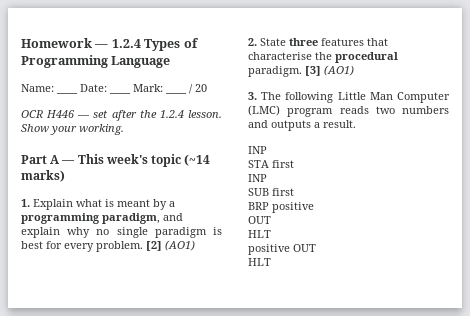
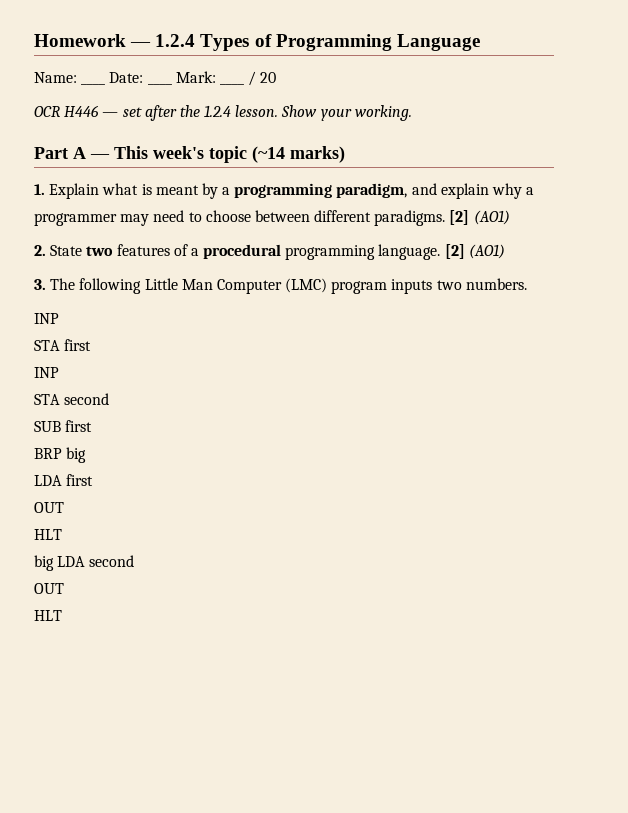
- 1. Explain what is meant by a programming paradigm, and explain why no single paradigm is best for every problem. [2] (AO1)
- 2. State three features that characterise the procedural paradigm. [3] (AO1)
+ 1. Explain what is meant by a programming paradigm, and explain why a programmer may need to choose between different paradigms. [2] (AO1)
+ 2. State two features of a procedural programming language. [2] (AO1)
- 3. The following Little Man Computer (LMC) program reads two numbers and outputs a result.
+ 3. The following Little Man Computer (LMC) program inputs two numbers.
+ STA second
- BRP positive
+ BRP big
+ LDA first
- positive OUT
+ big LDA second
+ OUT

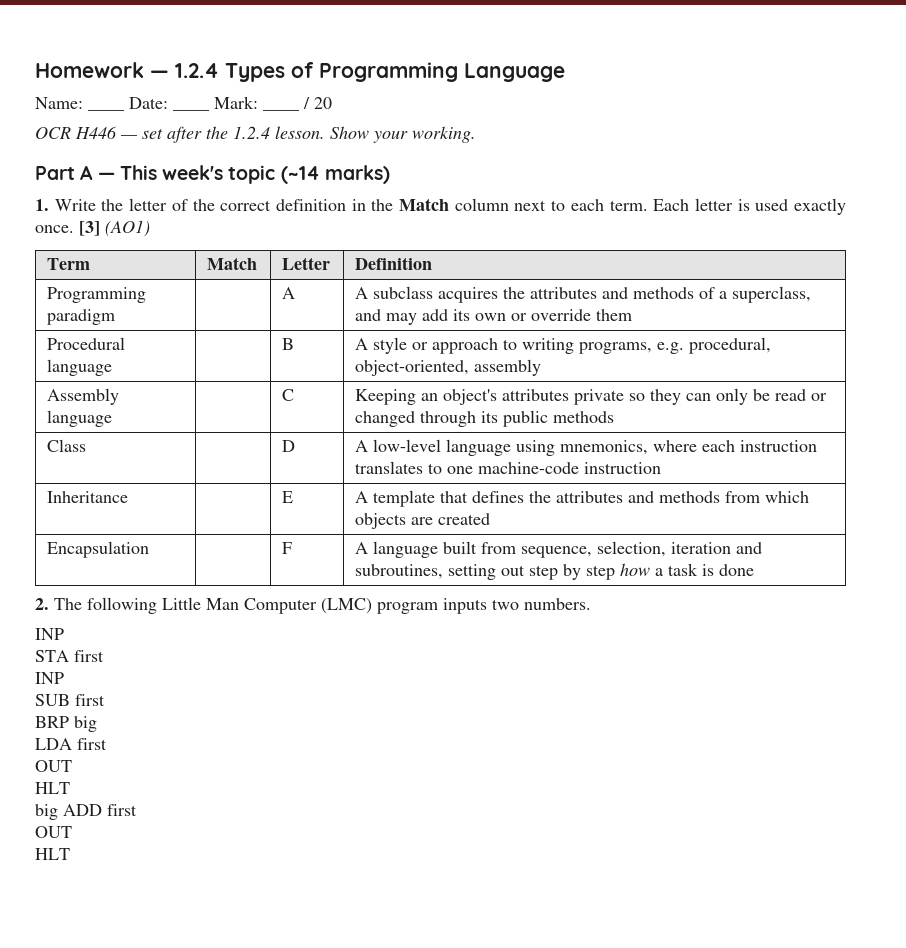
- 1. Explain what is meant by a programming paradigm, and explain why a programmer may need to choose between different paradigms. [2] (AO1)
- 2. State two features of a procedural programming language. [2] (AO1)
- 3. The following Little Man Computer (LMC) program inputs two numbers.
+ 1. Write the letter of the correct definition in the Match column next to each term. Each letter is used exactly once. [3] (AO1)
+ Term | Match | Letter | Definition
+ Programming paradigm | | A | A subclass acquires the attributes and methods of a superclass, and may add its own or override them
+ Procedural language | | B | A style or approach to writing programs, e.g. procedural, object-oriented, assembly
+ Assembly language | | C | Keeping an object's attributes private so they can only be read or changed through its public methods
+ Class | | D | A low-level language using mnemonics, where each instruction translates to one machine-code instruction
+ Inheritance | | E | A template that defines the attributes and methods from which objects are created
+ Encapsulation | | F | A language built from sequence, selection, iteration and subroutines, setting out step by step how a task is done
+ 2. The following Little Man Computer (LMC) program inputs two numbers.
- STA second
- big LDA second
+ big ADD first

